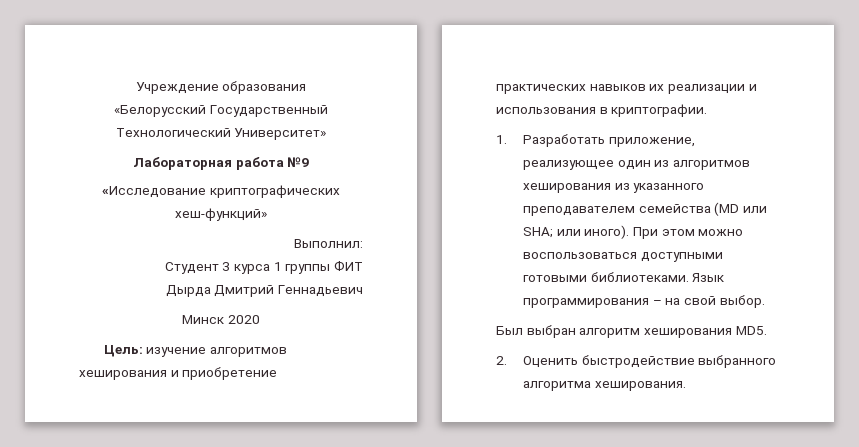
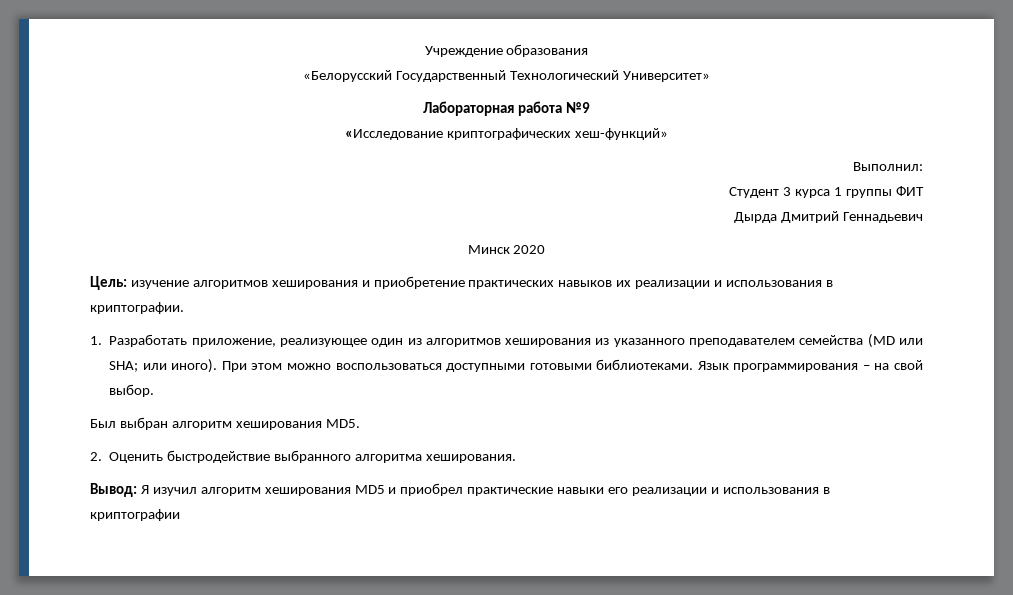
+ Вывод: Я изучил алгоритм хеширования MD5 и приобрел практические навыки его реализации и использования в криптографии

